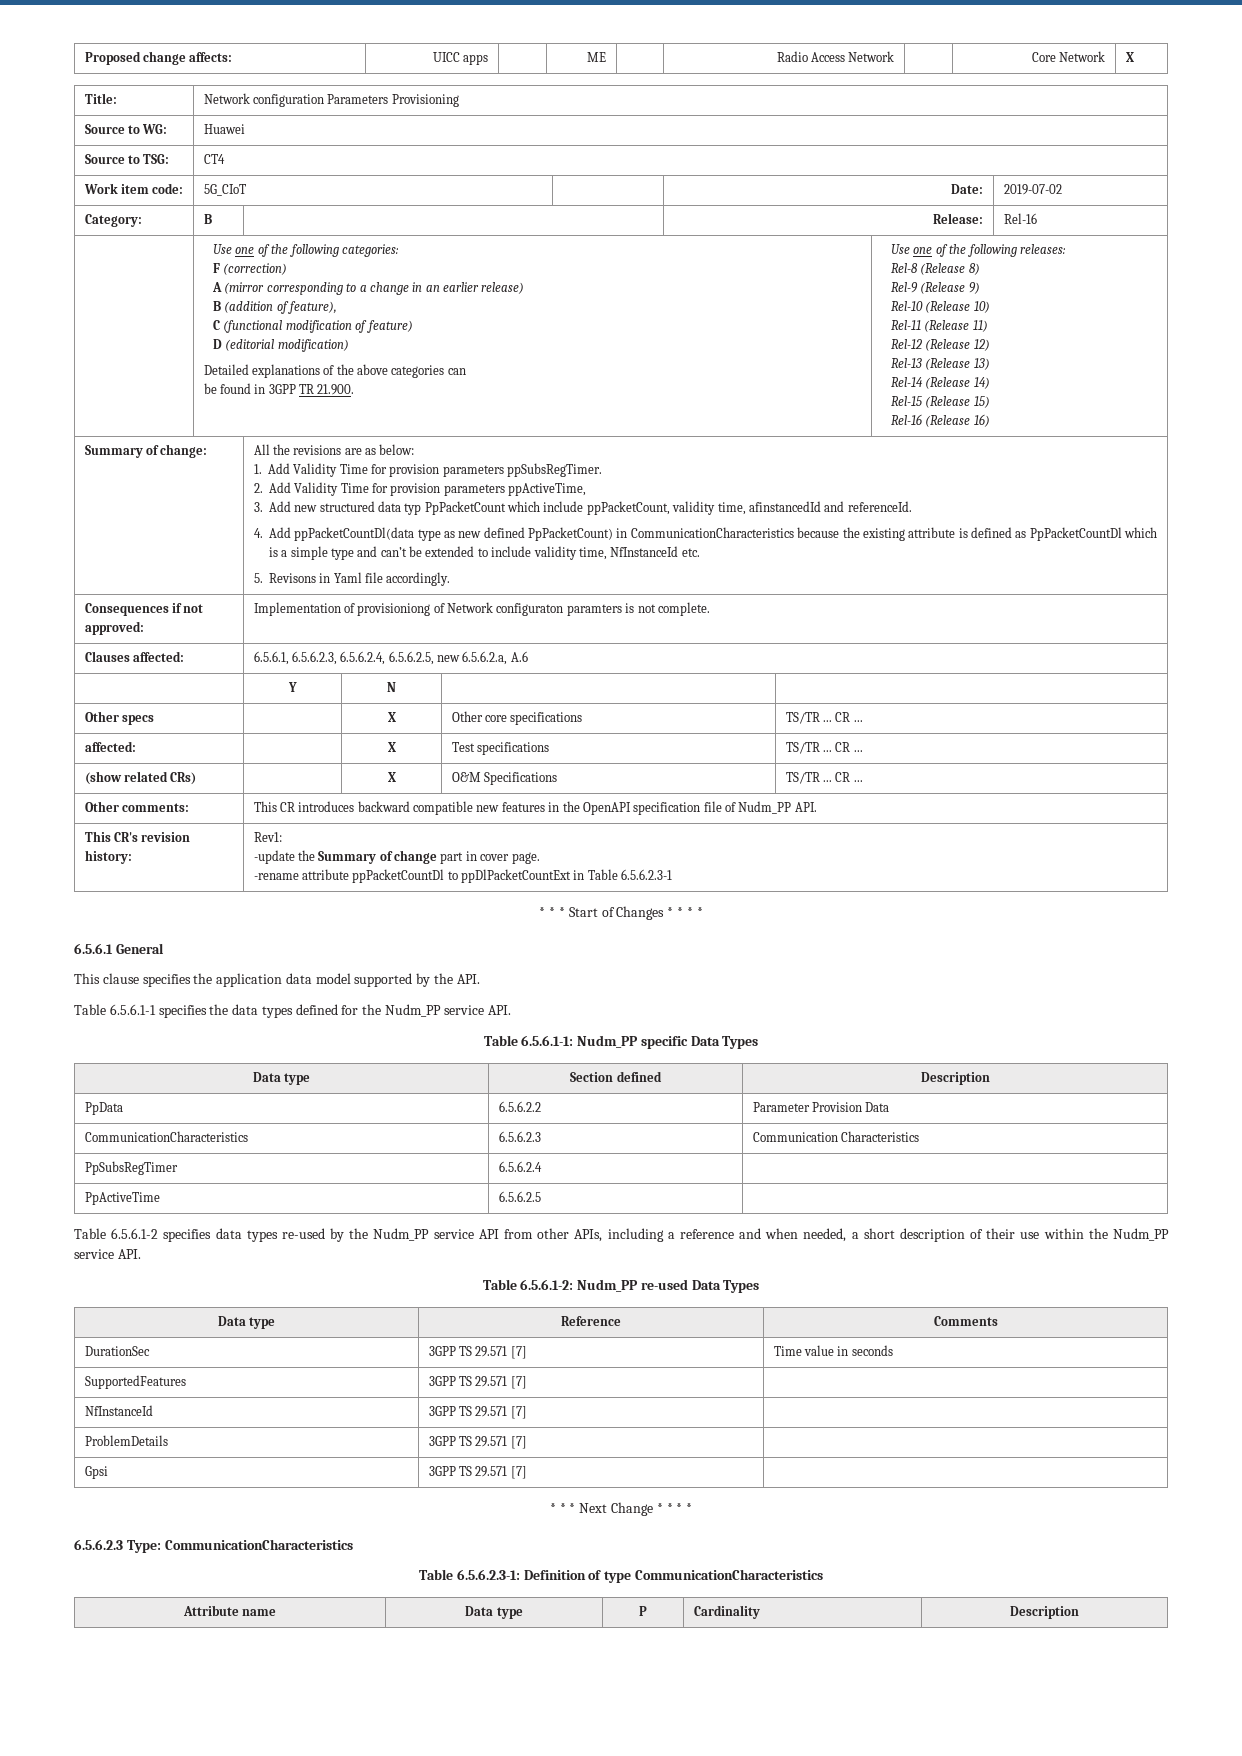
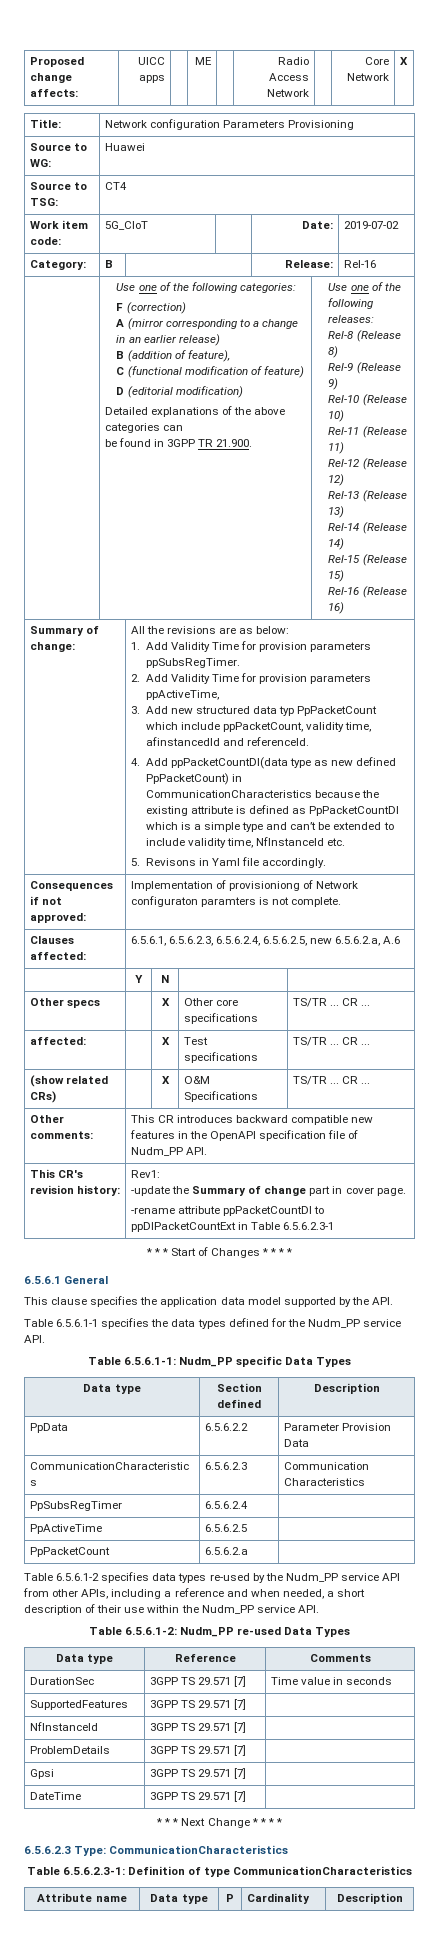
+ PpPacketCount | 6.5.6.2.a |
+ DateTime | 3GPP TS 29.571 [7] |

